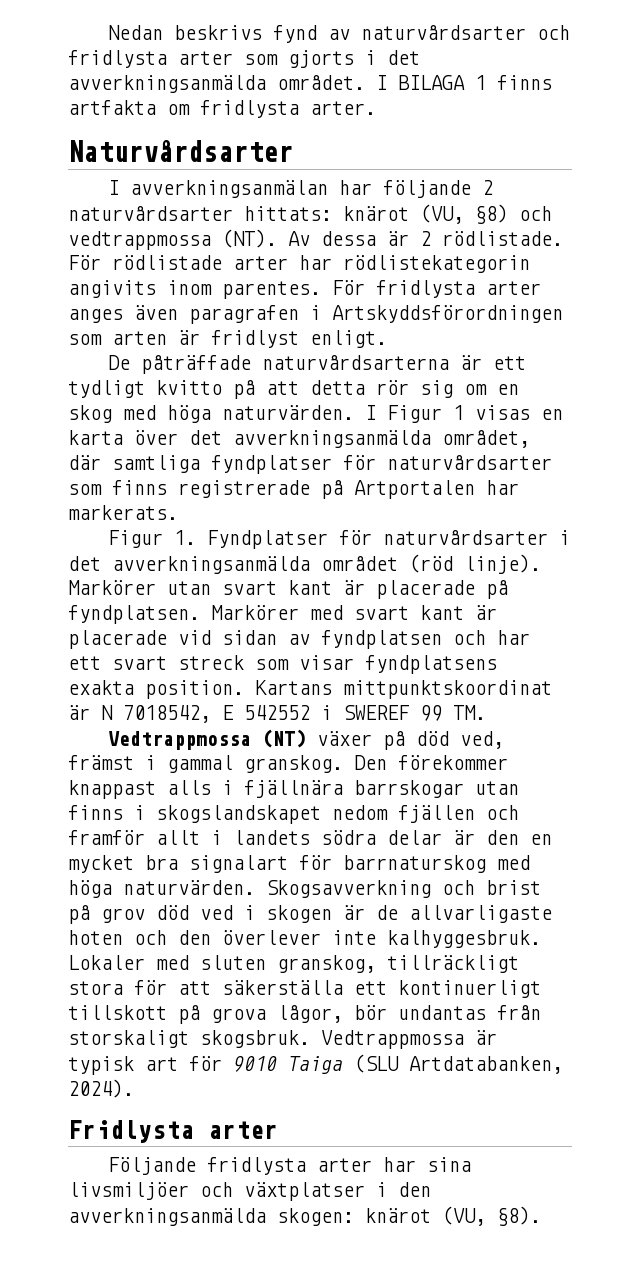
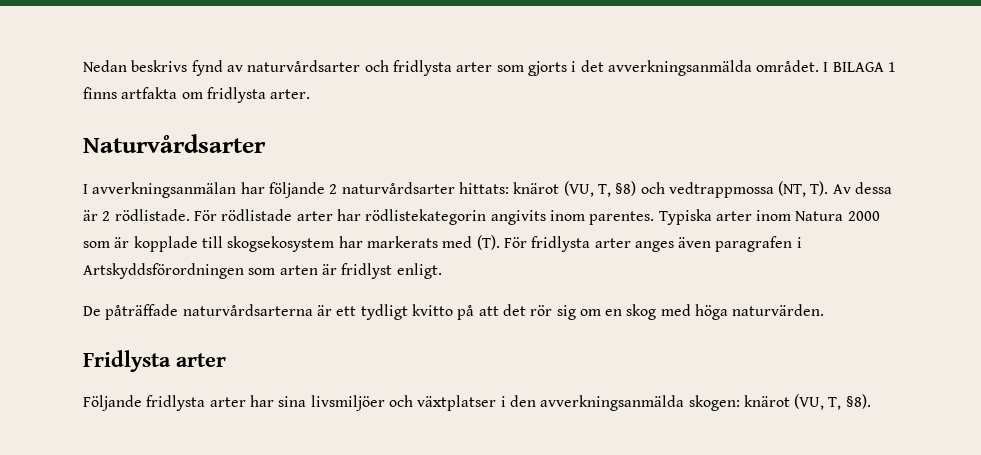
- I avverkningsanmälan har följande 2 naturvårdsarter hittats: knärot (VU, §8) och vedtrappmossa (NT). Av dessa är 2 rödlistade.
+ I avverkningsanmälan har följande 2 naturvårdsarter hittats: knärot (VU, T, §8) och vedtrappmossa (NT, T). Av dessa är 2 rödlistade.
- För fridlysta arter anges även paragrafen i Artskyddsförordningen som arten är fridlyst enligt.
+ Typiska arter inom Natura 2000 som är kopplade till skogsekosystem har markerats med (T). För fridlysta arter anges även paragrafen i Artskyddsförordningen som arten är fridlyst enligt.
- De påträffade naturvårdsarterna är ett tydligt kvitto på att detta rör sig om en skog med höga naturvärden. I Figur 1 visas en karta över det avverkningsanmälda området, där samtliga fyndplatser för naturvårdsarter som finns registrerade på Artportalen har markerats.
- Figur 1. Fyndplatser för naturvårdsarter i det avverkningsanmälda området (röd linje). Markörer utan svart kant är placerade på fyndplatsen. Markörer med svart kant är placerade vid sidan av fyndplatsen och har ett svart streck som visar fyndplatsens exakta position. Kartans mittpunktskoordinat är N 7018542, E 542552 i SWEREF 99 TM.
- Vedtrappmossa (NT) växer på död ved, främst i gammal granskog. Den förekommer knappast alls i fjällnära barrskogar utan finns i skogslandskapet nedom fjällen och framför allt i landets södra delar är den en mycket bra signalart för barrnaturskog med höga naturvärden. Skogsavverkning och brist på grov död ved i skogen är de allvarligaste hoten och den överlever inte kalhyggesbruk. Lokaler med sluten granskog, tillräckligt stora för att säkerställa ett kontinuerligt tillskott på grova lågor, bör undantas från storskaligt skogsbruk. Vedtrappmossa är typisk art för 9010 Taiga (SLU Artdatabanken, 2024).
+ De påträffade naturvårdsarterna är ett tydligt kvitto på att det rör sig om en skog med höga naturvärden.
- Följande fridlysta arter har sina livsmiljöer och växtplatser i den avverkningsanmälda skogen: knärot (VU, §8).
+ Följande fridlysta arter har sina livsmiljöer och växtplatser i den avverkningsanmälda skogen: knärot (VU, T, §8).

